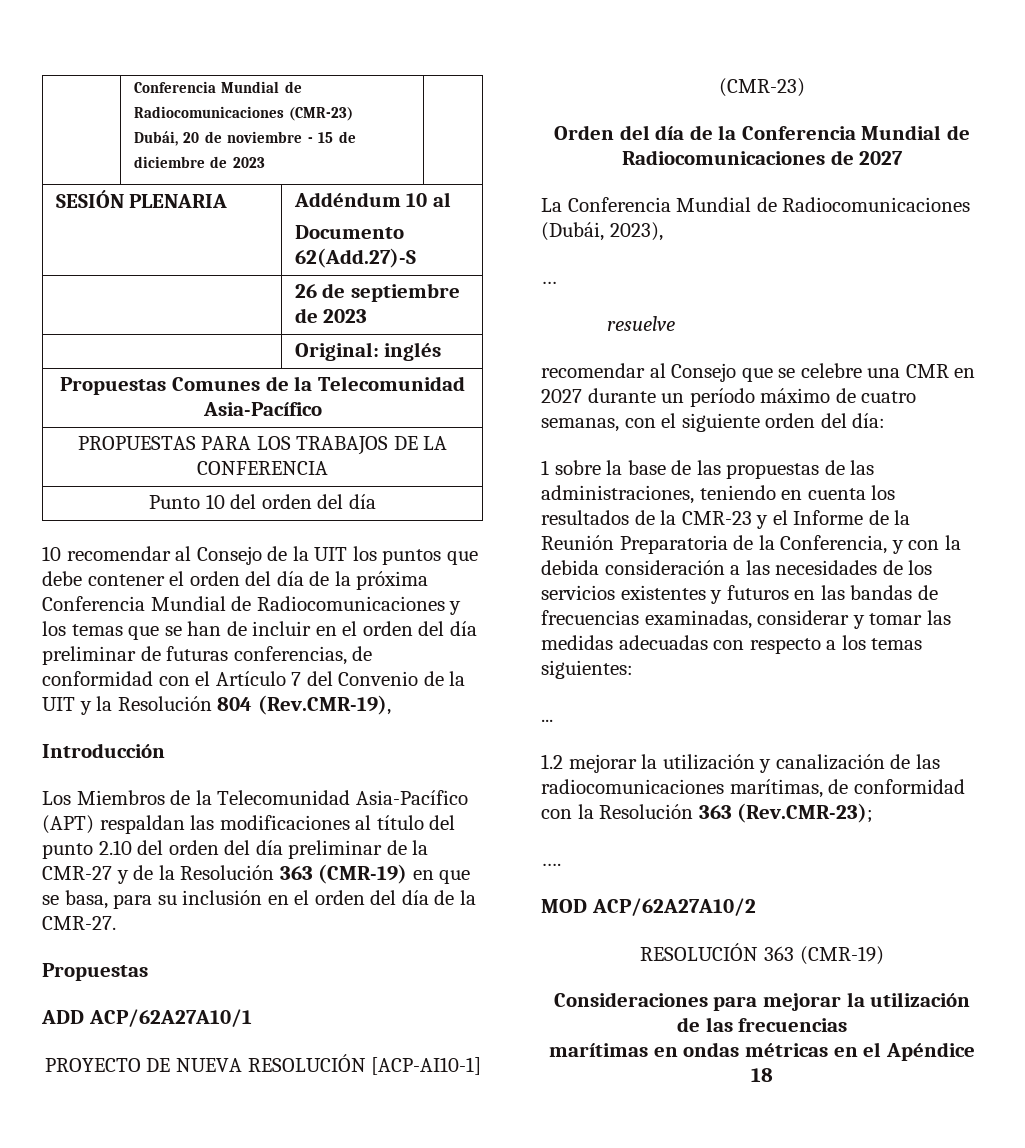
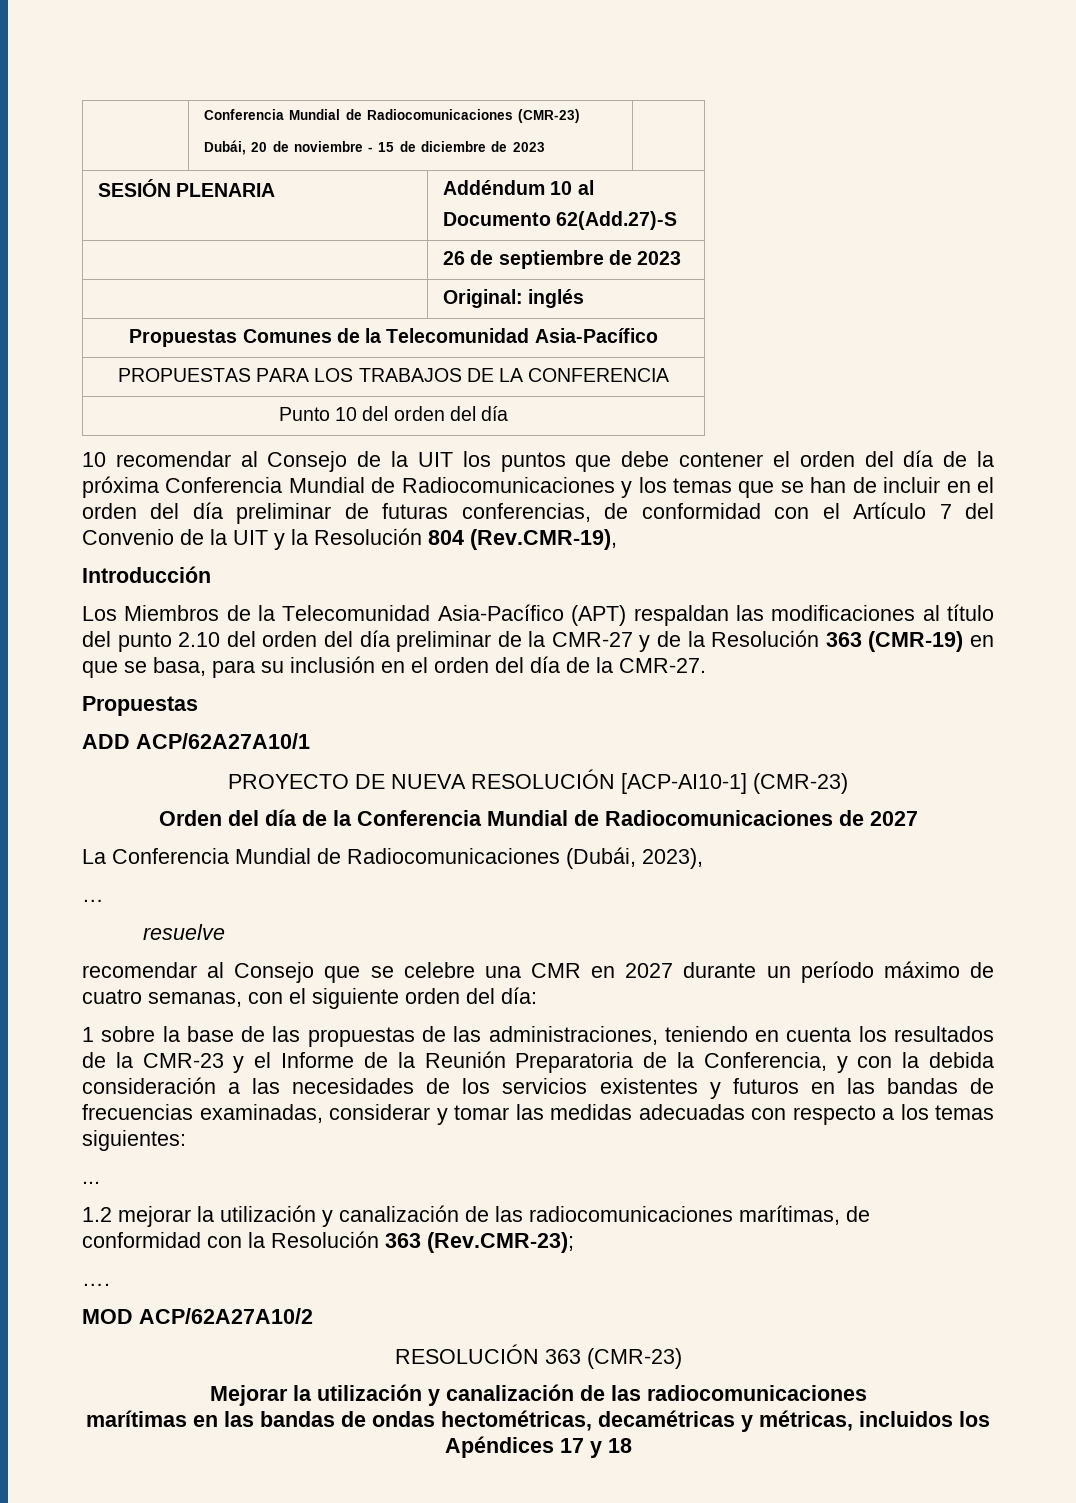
- RESOLUCIÓN 363 (CMR-19)
- Consideraciones para mejorar la utilización de las frecuencias
+ RESOLUCIÓN 363 (CMR-23)
+ Mejorar la utilización y canalización de las radiocomunicaciones
- marítimas en ondas métricas en el Apéndice 18
+ marítimas en las bandas de ondas hectométricas, decamétricas y métricas, incluidos los Apéndices 17 y 18

